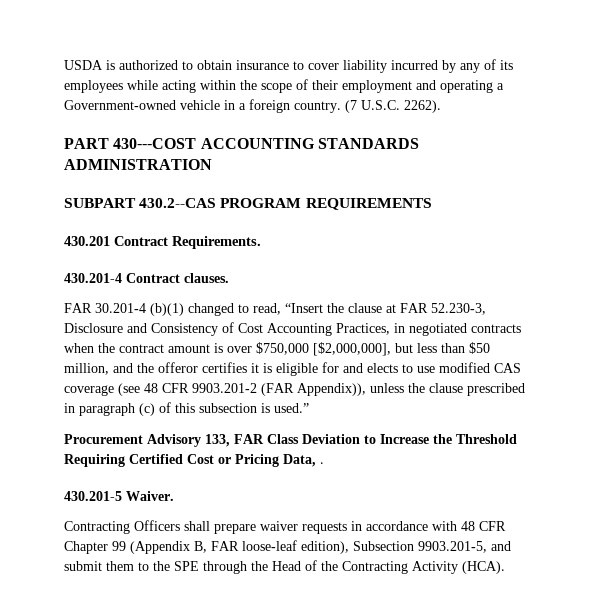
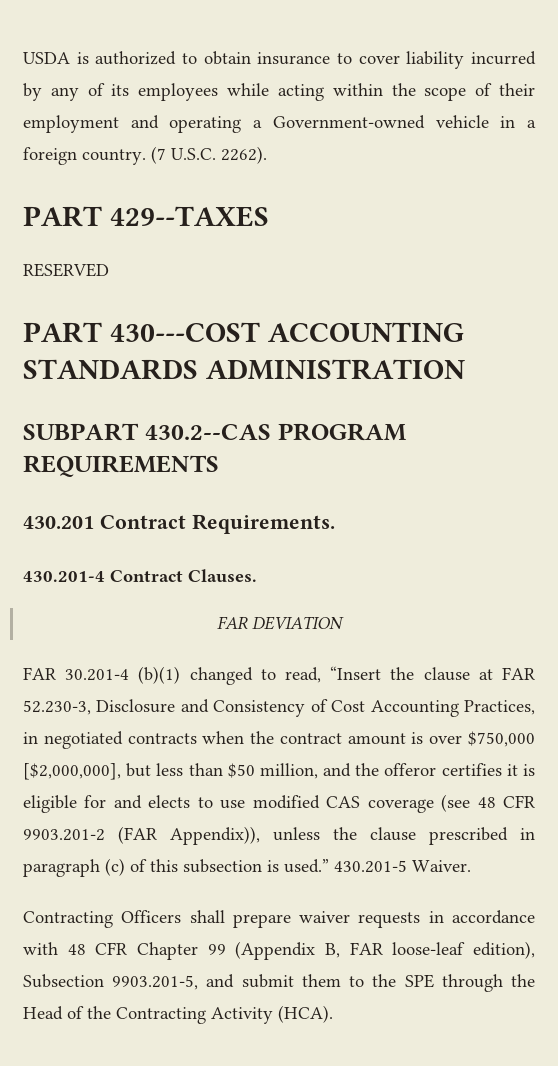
+ PART 429--TAXES
+ RESERVED
- 430.201-4 Contract clauses.
+ 430.201-4 Contract Clauses.
+ FAR DEVIATION
- FAR 30.201-4 (b)(1) changed to read, “Insert the clause at FAR 52.230-3, Disclosure and Consistency of Cost Accounting Practices, in negotiated contracts when the contract amount is over $750,000 [$2,000,000], but less than $50 million, and the offeror certifies it is eligible for and elects to use modified CAS coverage (see 48 CFR 9903.201-2 (FAR Appendix)), unless the clause prescribed in paragraph (c) of this subsection is used.”
- Procurement Advisory 133, FAR Class Deviation to Increase the Threshold Requiring Certified Cost or Pricing Data, .
- 430.201-5 Waiver.
+ FAR 30.201-4 (b)(1) changed to read, “Insert the clause at FAR 52.230-3, Disclosure and Consistency of Cost Accounting Practices, in negotiated contracts when the contract amount is over $750,000 [$2,000,000], but less than $50 million, and the offeror certifies it is eligible for and elects to use modified CAS coverage (see 48 CFR 9903.201-2 (FAR Appendix)), unless the clause prescribed in paragraph (c) of this subsection is used.” 430.201-5 Waiver.

